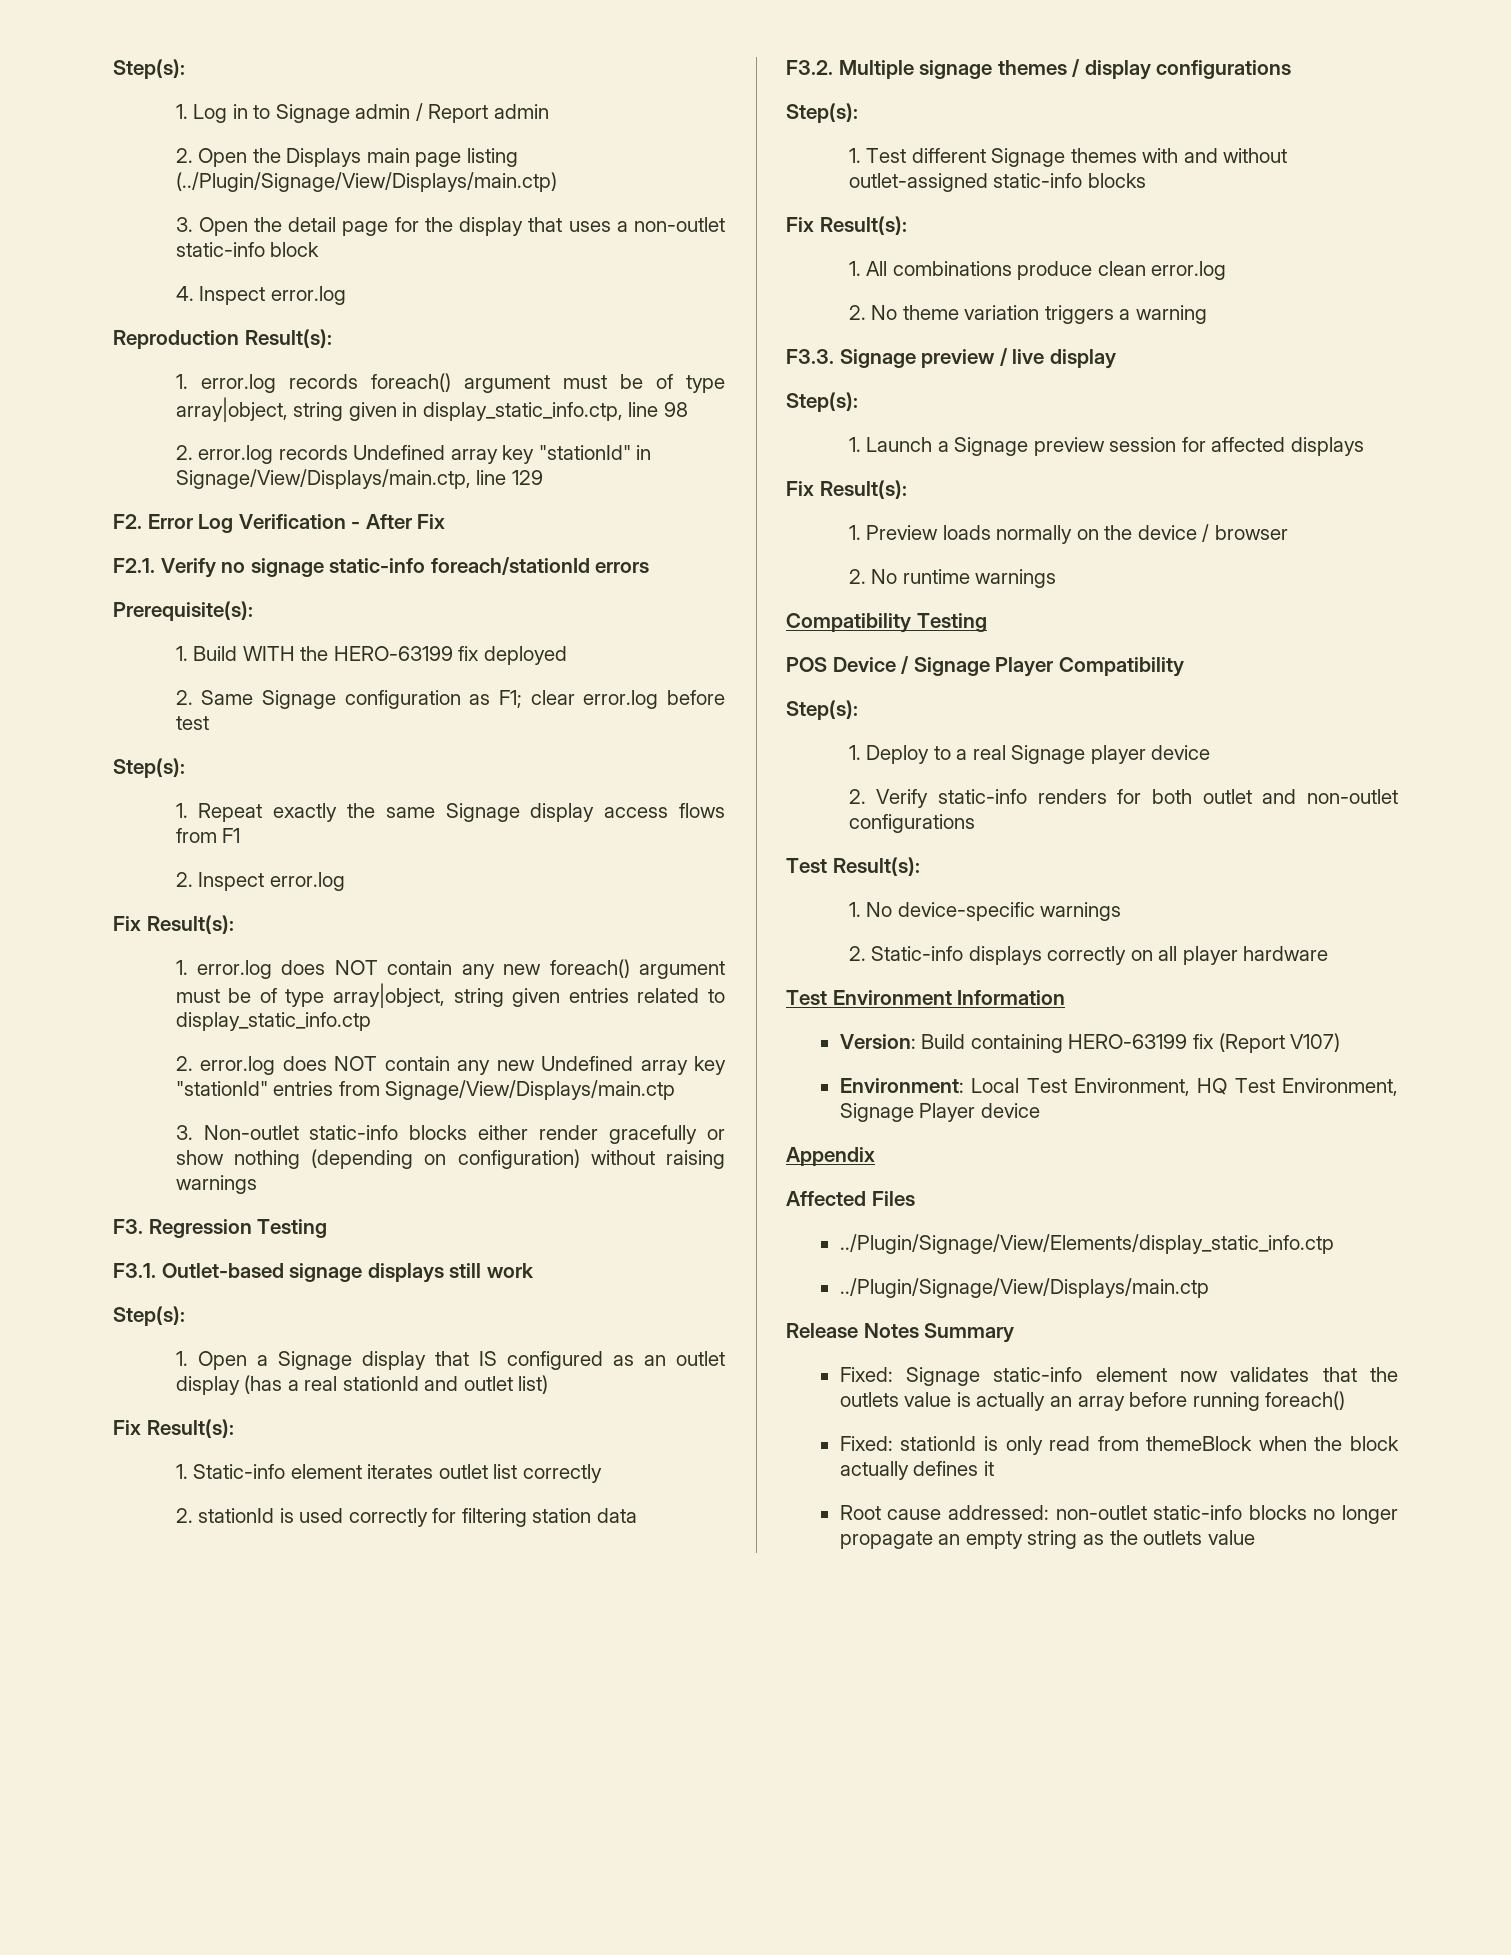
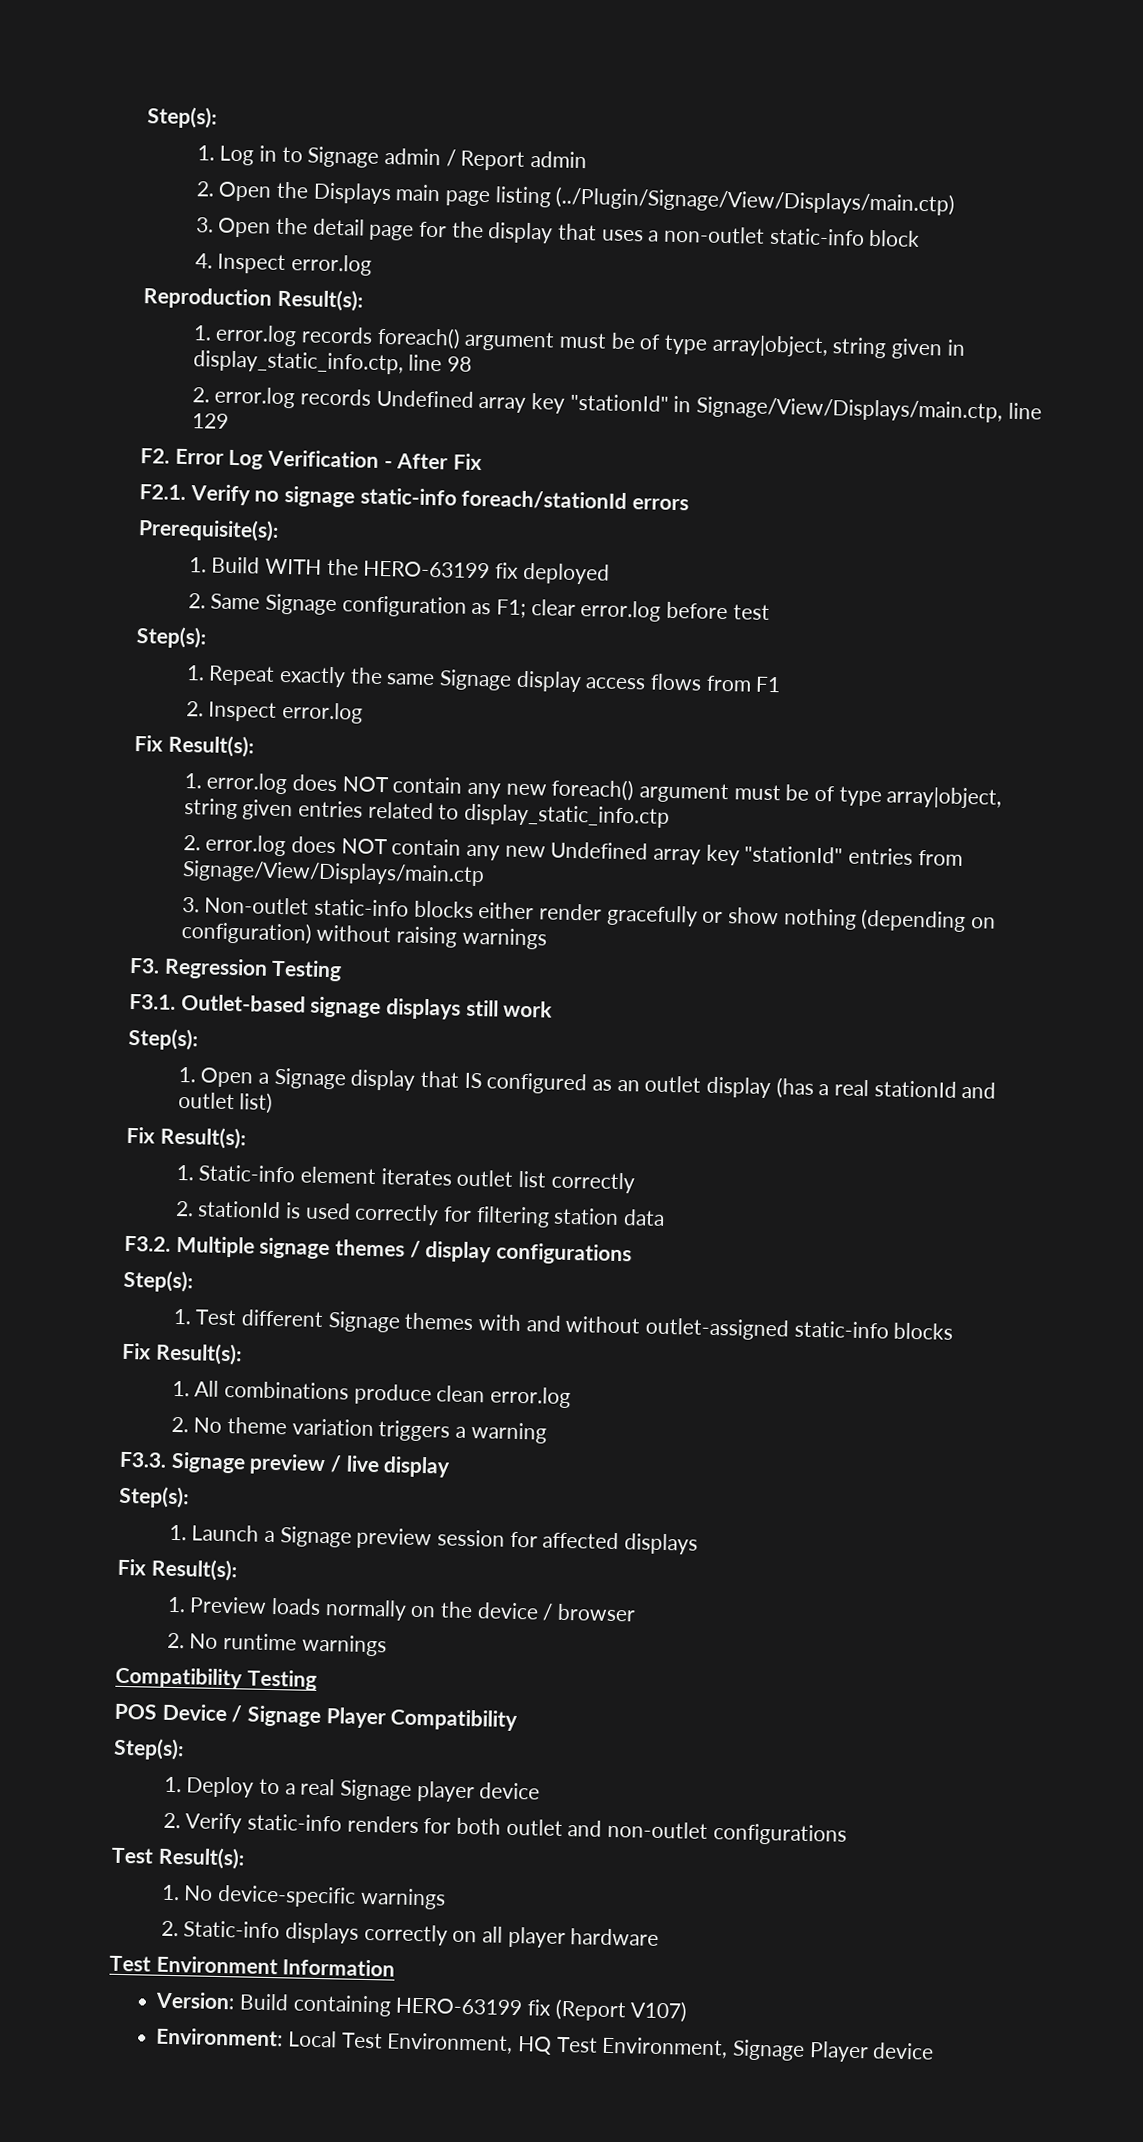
- Appendix
- Affected Files
- ../Plugin/Signage/View/Elements/display_static_info.ctp
- ../Plugin/Signage/View/Displays/main.ctp
- Release Notes Summary
- Fixed: Signage static-info element now validates that the outlets value is actually an array before running foreach()
- Fixed: stationId is only read from themeBlock when the block actually defines it
- Root cause addressed: non-outlet static-info blocks no longer propagate an empty string as the outlets value

